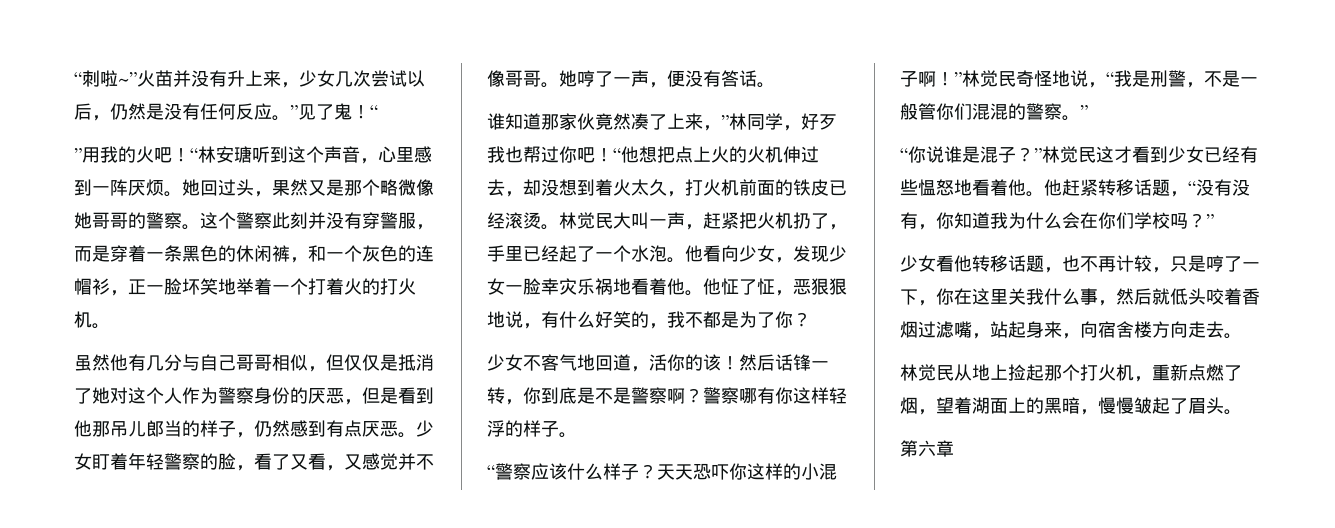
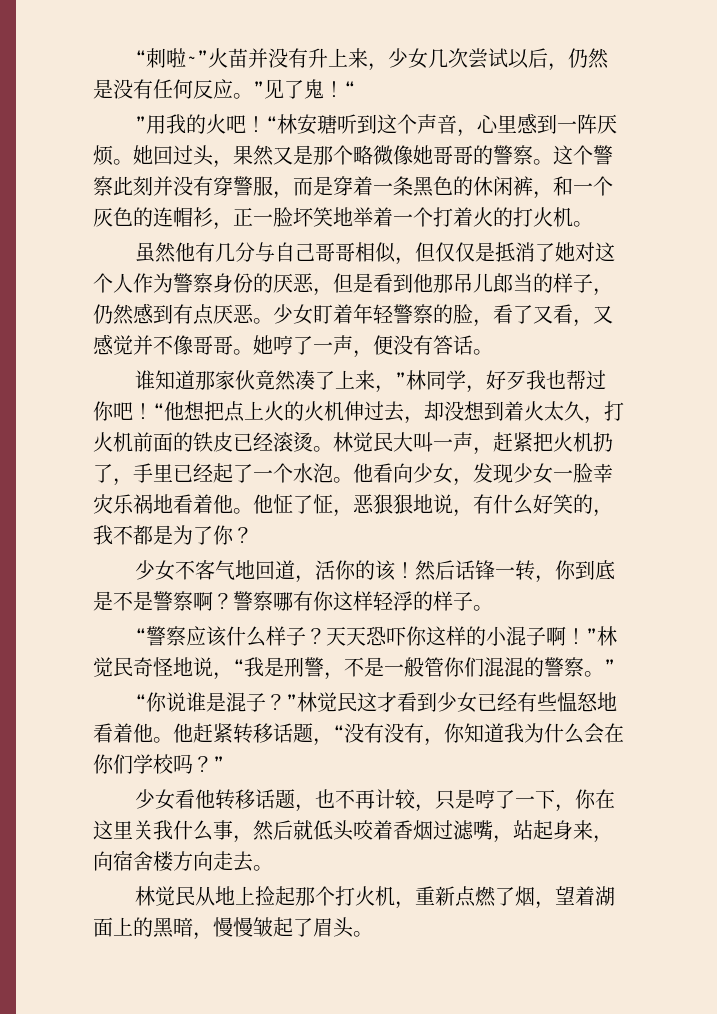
- 第六章

